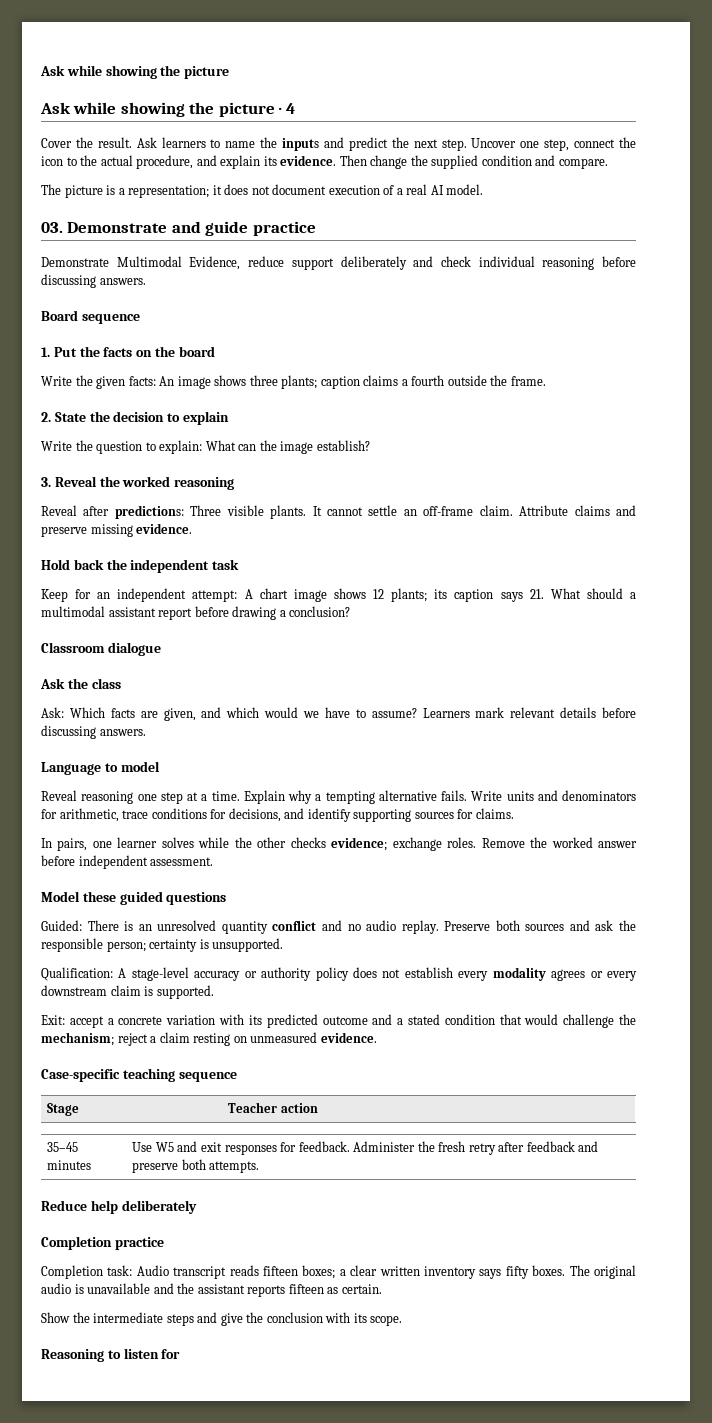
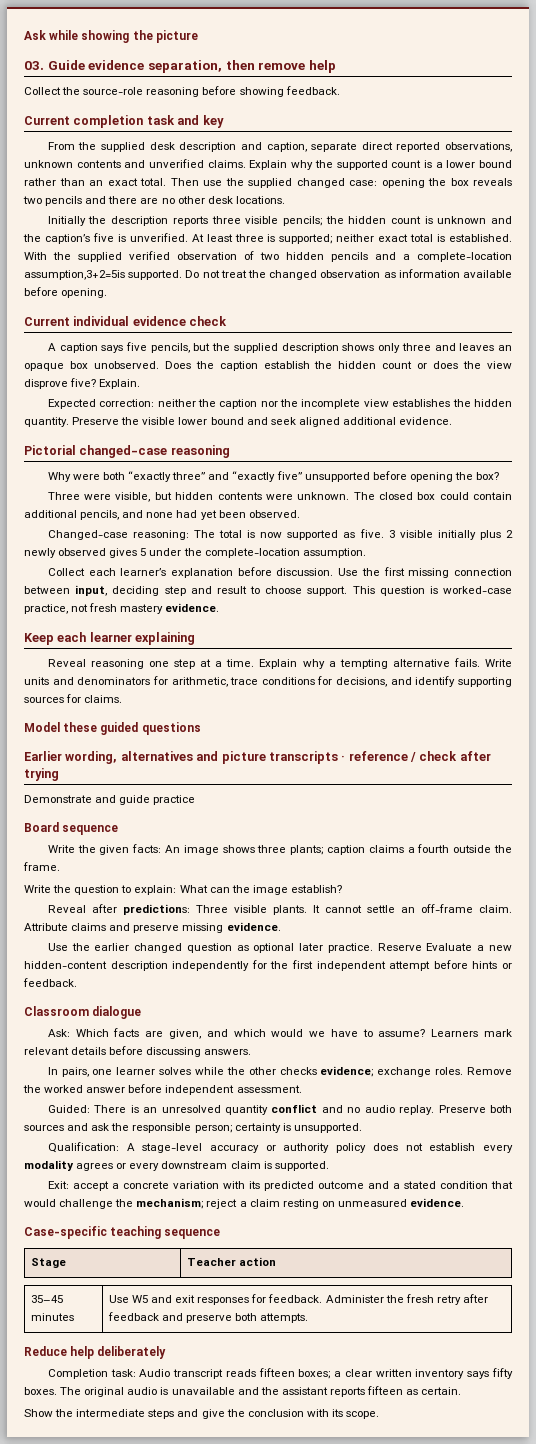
- Ask while showing the picture · 4
- Cover the result. Ask learners to name the inputs and predict the next step. Uncover one step, connect the icon to the actual procedure, and explain its evidence. Then change the supplied condition and compare.
- The picture is a representation; it does not document execution of a real AI model.
- 03. Demonstrate and guide practice
- Demonstrate Multimodal Evidence, reduce support deliberately and check individual reasoning before discussing answers.
- Board sequence
- 1. Put the facts on the board
- Write the given facts: An image shows three plants; caption claims a fourth outside the frame.
- 2. State the decision to explain
- Write the question to explain: What can the image establish?
- 3. Reveal the worked reasoning
- Reveal after predictions: Three visible plants. It cannot settle an off-frame claim. Attribute claims and preserve missing evidence.
- Hold back the independent task
- Keep for an independent attempt: A chart image shows 12 plants; its caption says 21. What should a multimodal assistant report before drawing a conclusion?
- Classroom dialogue
- Ask the class
- Ask: Which facts are given, and which would we have to assume? Learners mark relevant details before discussing answers.
- Language to model
+ 03. Guide evidence separation, then remove help
+ Collect the source-role reasoning before showing feedback.
+ Current completion task and key
+ From the supplied desk description and caption, separate direct reported observations, unknown contents and unverified claims. Explain why the supported count is a lower bound rather than an exact total. Then use the supplied changed case: opening the box reveals two pencils and there are no other desk locations.
+ Initially the description reports three visible pencils; the hidden count is unknown and the caption’s five is unverified. At least three is supported; neither exact total is established. With the supplied verified observation of two hidden pencils and a complete-location assumption,3+2=5is supported. Do not treat the changed observation as information available before opening.
+ Current individual evidence check
+ A caption says five pencils, but the supplied description shows only three and leaves an opaque box unobserved. Does the caption establish the hidden count or does the view disprove five? Explain.
+ Expected correction: neither the caption nor the incomplete view establishes the hidden quantity. Preserve the visible lower bound and seek aligned additional evidence.
+ Pictorial changed-case reasoning
+ Why were both “exactly three” and “exactly five” unsupported before opening the box?
+ Three were visible, but hidden contents were unknown. The closed box could contain additional pencils, and none had yet been observed.
+ Changed-case reasoning: The total is now supported as five. 3 visible initially plus 2 newly observed gives 5 under the complete-location assumption.
+ Collect each learner’s explanation before discussion. Use the first missing connection between input, deciding step and result to choose support. This question is worked-case practice, not fresh mastery evidence.
+ Keep each learner explaining
+ Model these guided questions
+ Earlier wording, alternatives and picture transcripts · reference / check after trying
+ Demonstrate and guide practice
+ Board sequence
+ Write the given facts: An image shows three plants; caption claims a fourth outside the frame.
+ Write the question to explain: What can the image establish?
+ Reveal after predictions: Three visible plants. It cannot settle an off-frame claim. Attribute claims and preserve missing evidence.
+ Use the earlier changed question as optional later practice. Reserve Evaluate a new hidden-content description independently for the first independent attempt before hints or feedback.
+ Classroom dialogue
+ Ask: Which facts are given, and which would we have to assume? Learners mark relevant details before discussing answers.
- Model these guided questions
- Completion practice
- Reasoning to listen for

